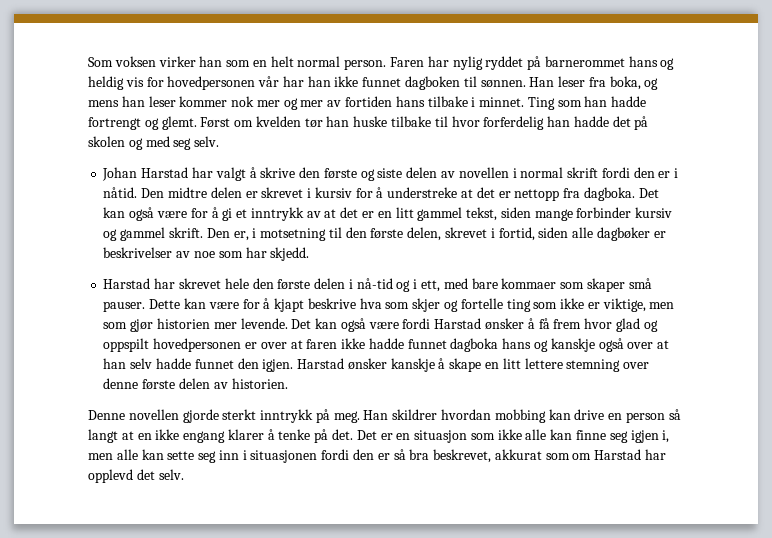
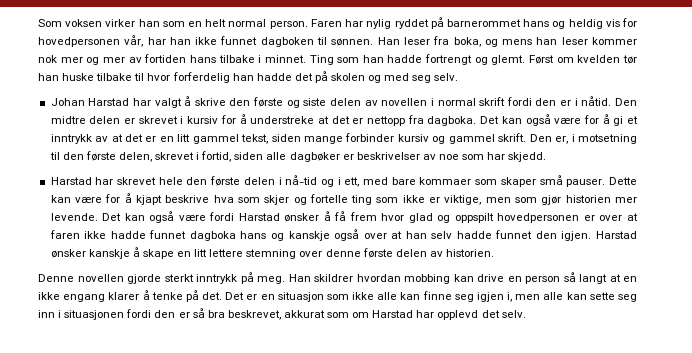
- Faren har nylig ryddet på barnerommet hans og heldig vis for hovedpersonen vår har han ikke funnet dagboken til sønnen.
+ Faren har nylig ryddet på barnerommet hans og heldig vis for hovedpersonen vår, har han ikke funnet dagboken til sønnen.

